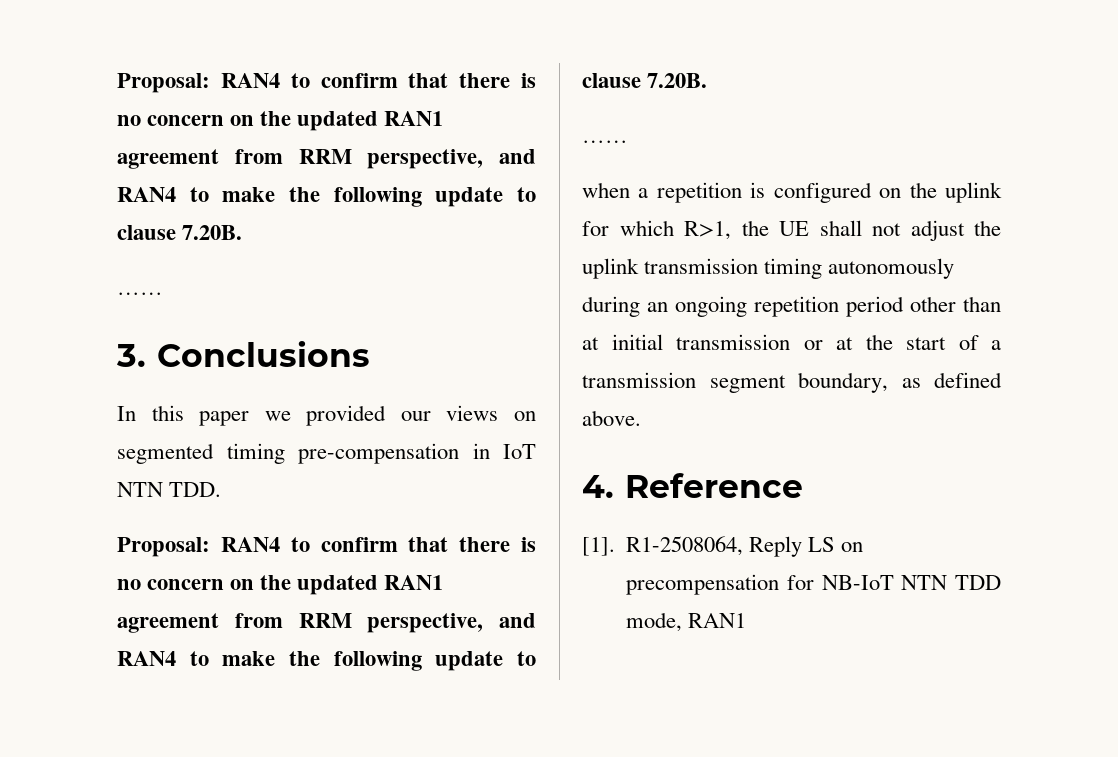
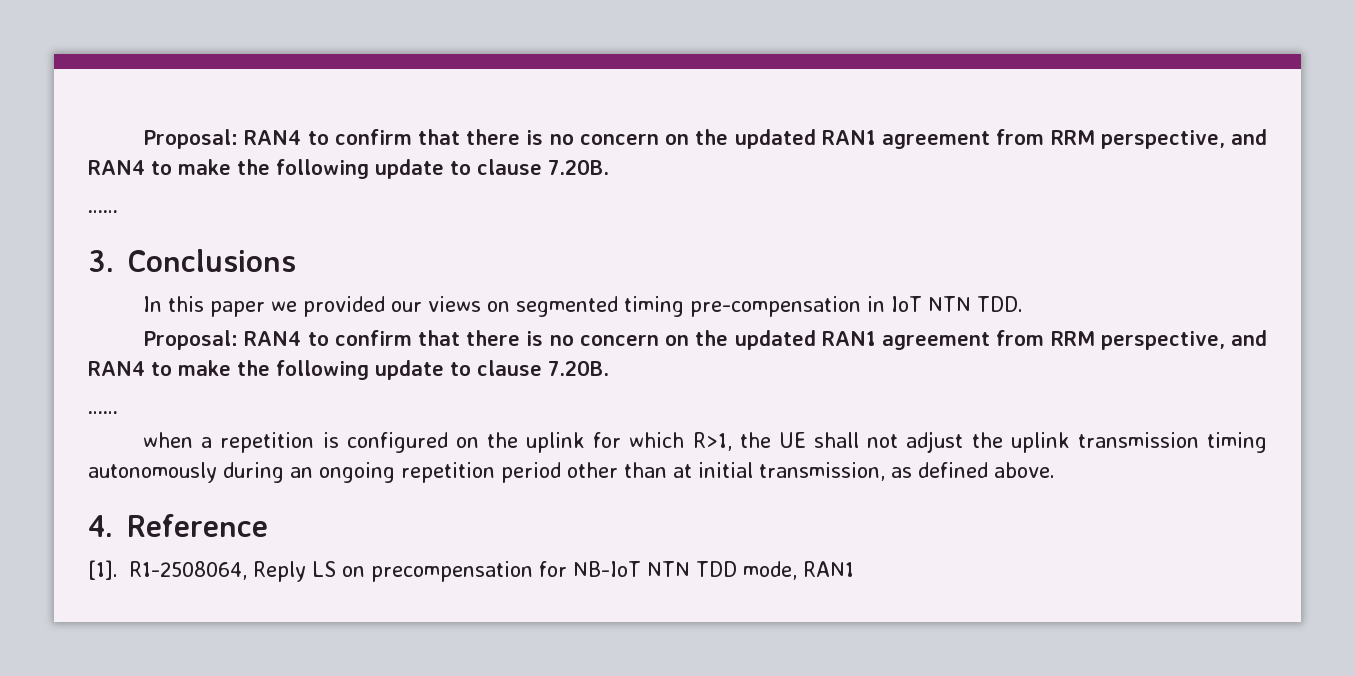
- when a repetition is configured on the uplink for which R>1, the UE shall not adjust the uplink transmission timing autonomously during an ongoing repetition period other than at initial transmission or at the start of a transmission segment boundary, as defined above.
+ when a repetition is configured on the uplink for which R>1, the UE shall not adjust the uplink transmission timing autonomously during an ongoing repetition period other than at initial transmission, as defined above.

